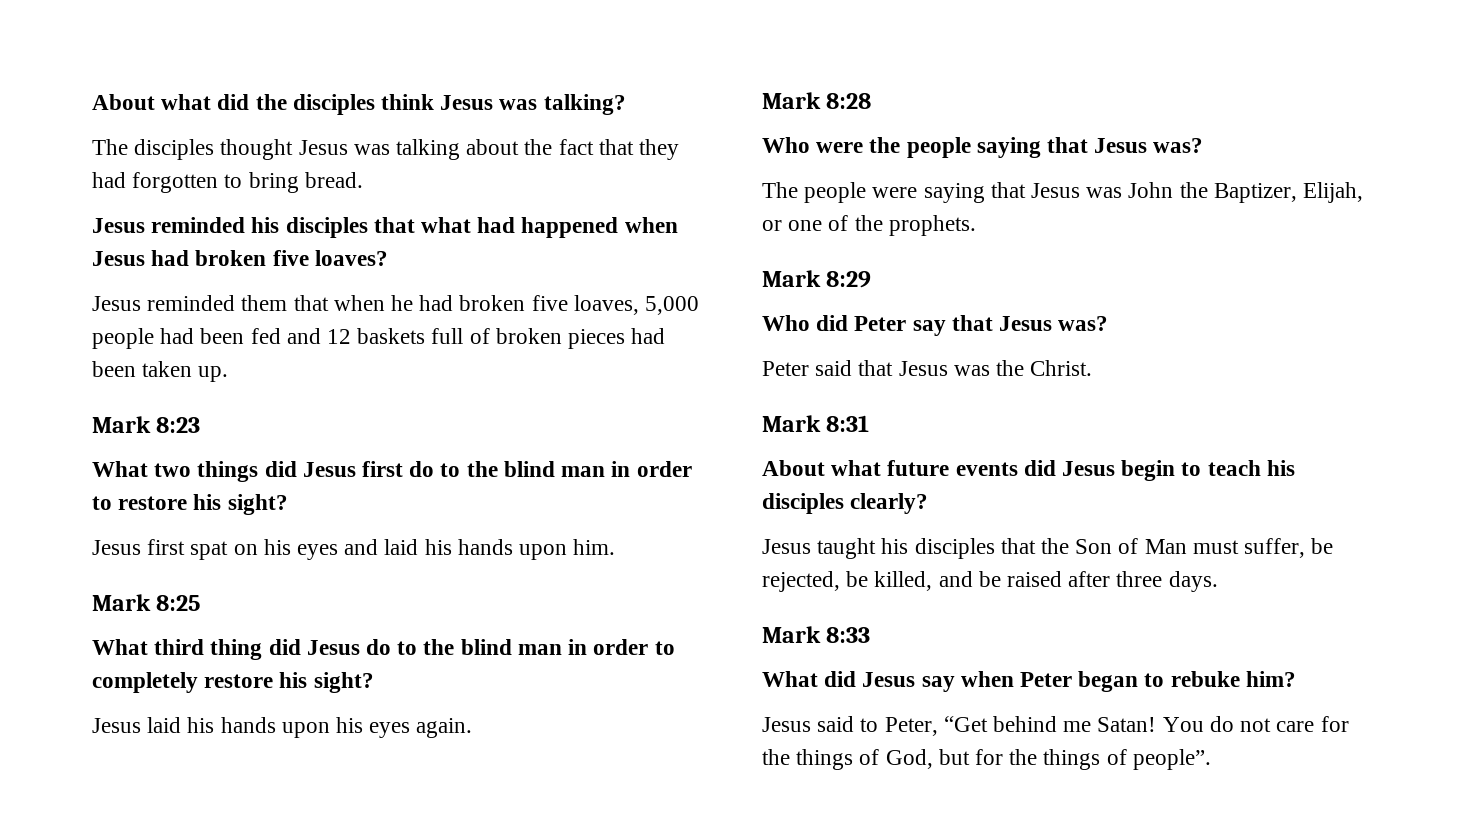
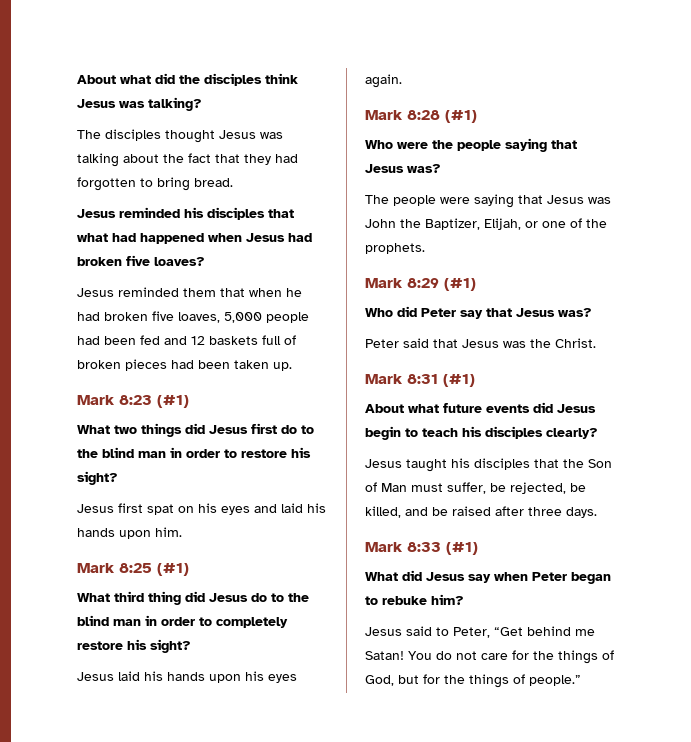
- Mark 8:23
+ Mark 8:23 (#1)
- Mark 8:25
+ Mark 8:25 (#1)
- Mark 8:28
+ Mark 8:28 (#1)
- Mark 8:29
+ Mark 8:29 (#1)
- Mark 8:31
+ Mark 8:31 (#1)
- Mark 8:33
+ Mark 8:33 (#1)
- You do not care for the things of God, but for the things of people”.
+ You do not care for the things of God, but for the things of people.”

